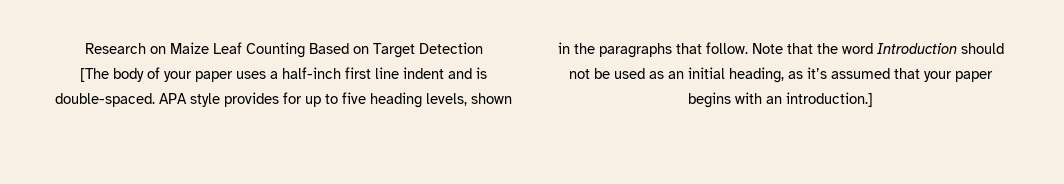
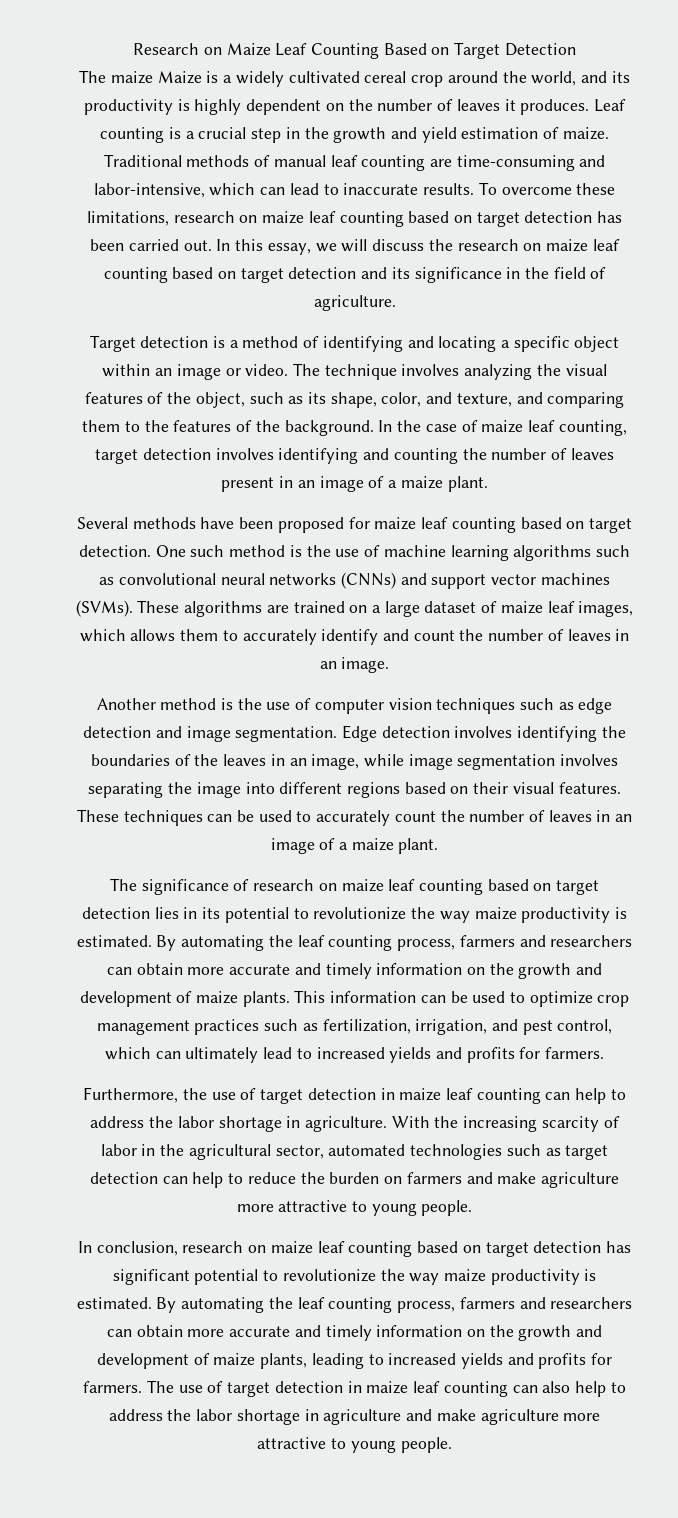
- [The body of your paper uses a half-inch first line indent and is double-spaced. APA style provides for up to five heading levels, shown in the paragraphs that follow. Note that the word Introduction should not be used as an initial heading, as it’s assumed that your paper begins with an introduction.]
+ The maize Maize is a widely cultivated cereal crop around the world, and its productivity is highly dependent on the number of leaves it produces. Leaf counting is a crucial step in the growth and yield estimation of maize. Traditional methods of manual leaf counting are time-consuming and labor-intensive, which can lead to inaccurate results. To overcome these limitations, research on maize leaf counting based on target detection has been carried out. In this essay, we will discuss the research on maize leaf counting based on target detection and its significance in the field of agriculture.
+ Target detection is a method of identifying and locating a specific object within an image or video. The technique involves analyzing the visual features of the object, such as its shape, color, and texture, and comparing them to the features of the background. In the case of maize leaf counting, target detection involves identifying and counting the number of leaves present in an image of a maize plant.
+ Several methods have been proposed for maize leaf counting based on target detection. One such method is the use of machine learning algorithms such as convolutional neural networks (CNNs) and support vector machines (SVMs). These algorithms are trained on a large dataset of maize leaf images, which allows them to accurately identify and count the number of leaves in an image.
+ Another method is the use of computer vision techniques such as edge detection and image segmentation. Edge detection involves identifying the boundaries of the leaves in an image, while image segmentation involves separating the image into different regions based on their visual features. These techniques can be used to accurately count the number of leaves in an image of a maize plant.
+ The significance of research on maize leaf counting based on target detection lies in its potential to revolutionize the way maize productivity is estimated. By automating the leaf counting process, farmers and researchers can obtain more accurate and timely information on the growth and development of maize plants. This information can be used to optimize crop management practices such as fertilization, irrigation, and pest control, which can ultimately lead to increased yields and profits for farmers.
+ Furthermore, the use of target detection in maize leaf counting can help to address the labor shortage in agriculture. With the increasing scarcity of labor in the agricultural sector, automated technologies such as target detection can help to reduce the burden on farmers and make agriculture more attractive to young people.
+ In conclusion, research on maize leaf counting based on target detection has significant potential to revolutionize the way maize productivity is estimated. By automating the leaf counting process, farmers and researchers can obtain more accurate and timely information on the growth and development of maize plants, leading to increased yields and profits for farmers. The use of target detection in maize leaf counting can also help to address the labor shortage in agriculture and make agriculture more attractive to young people.

